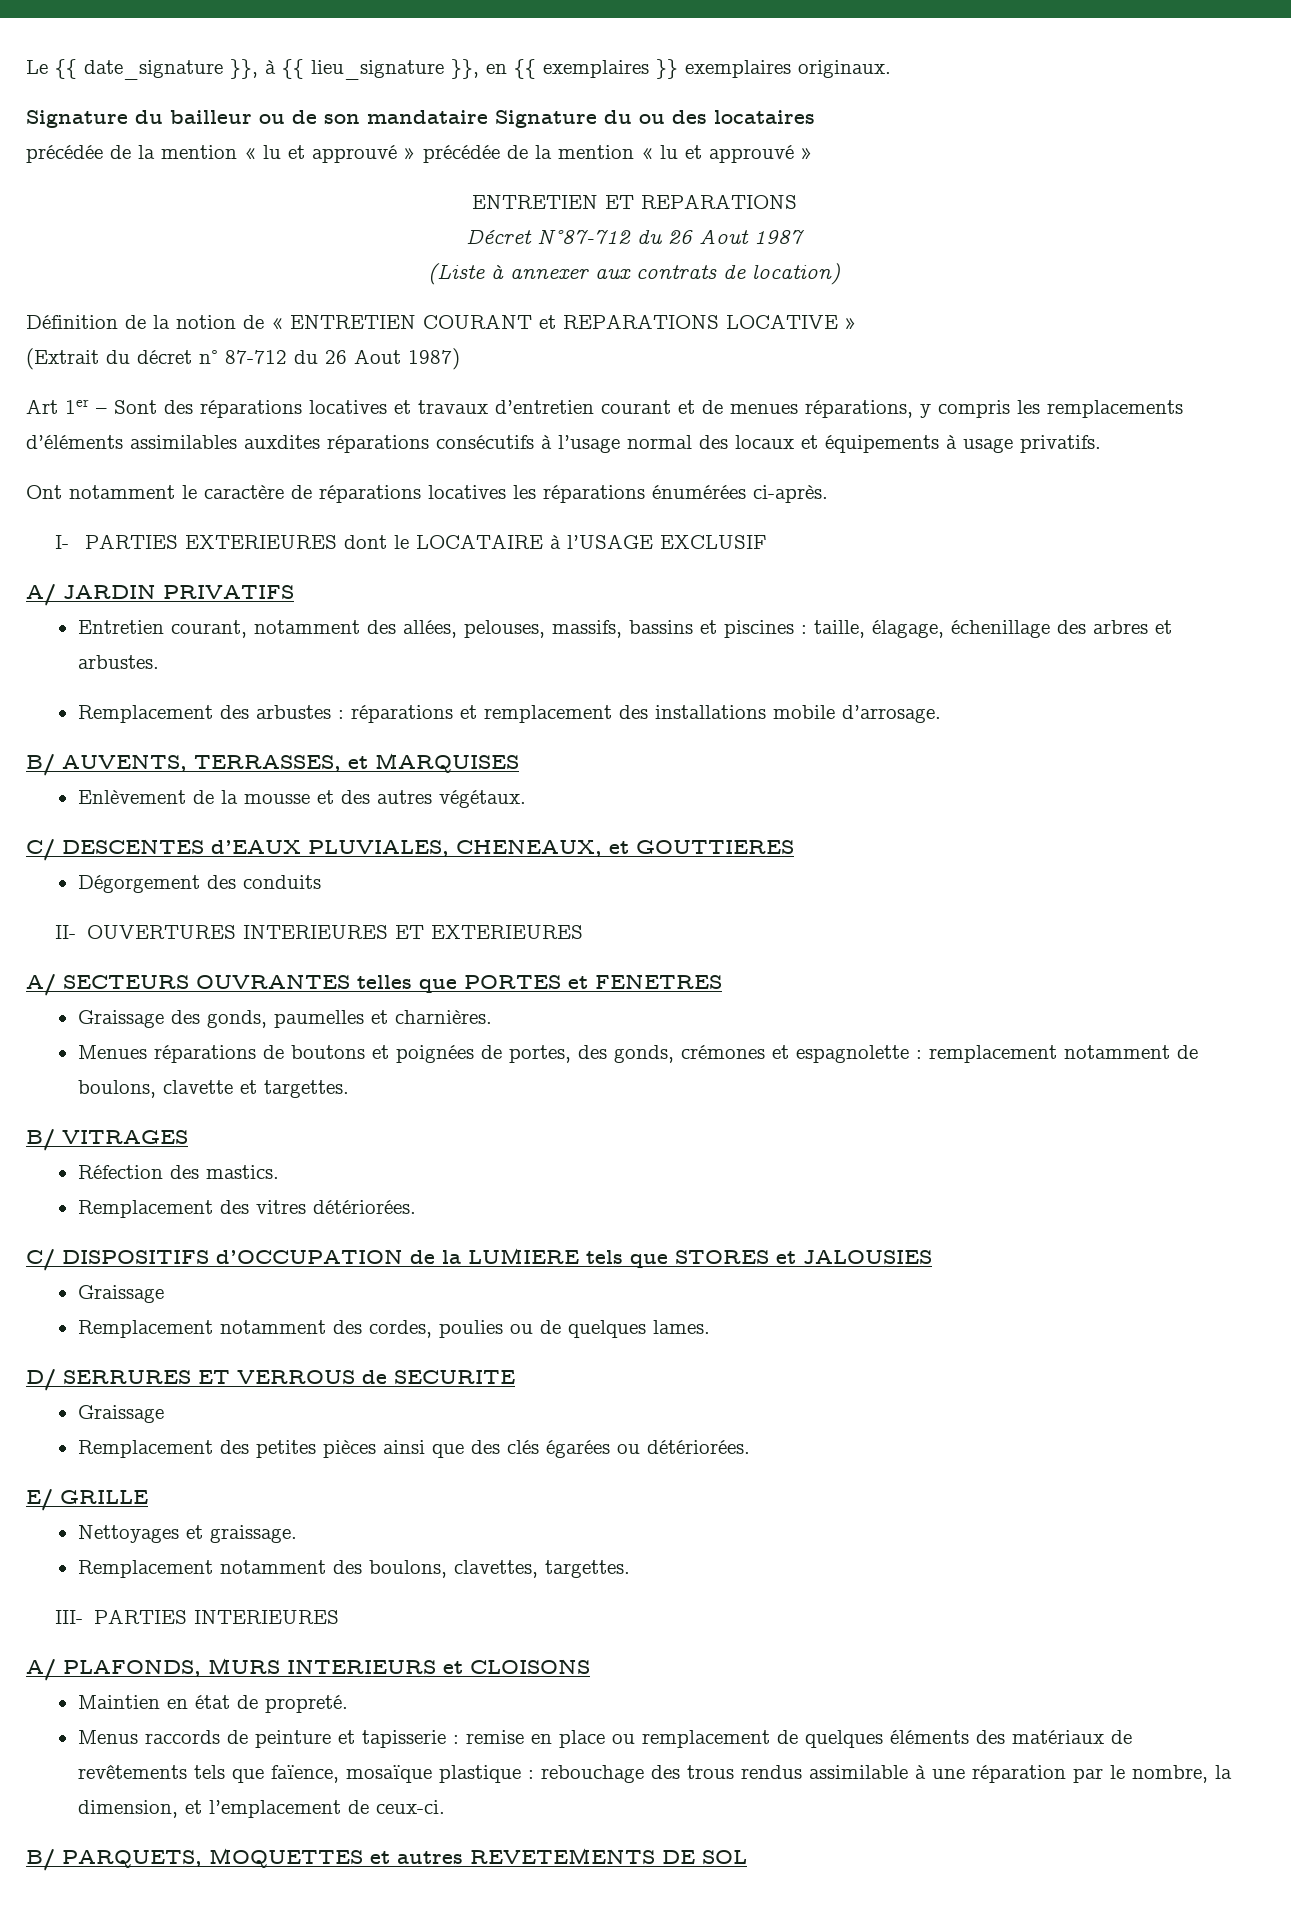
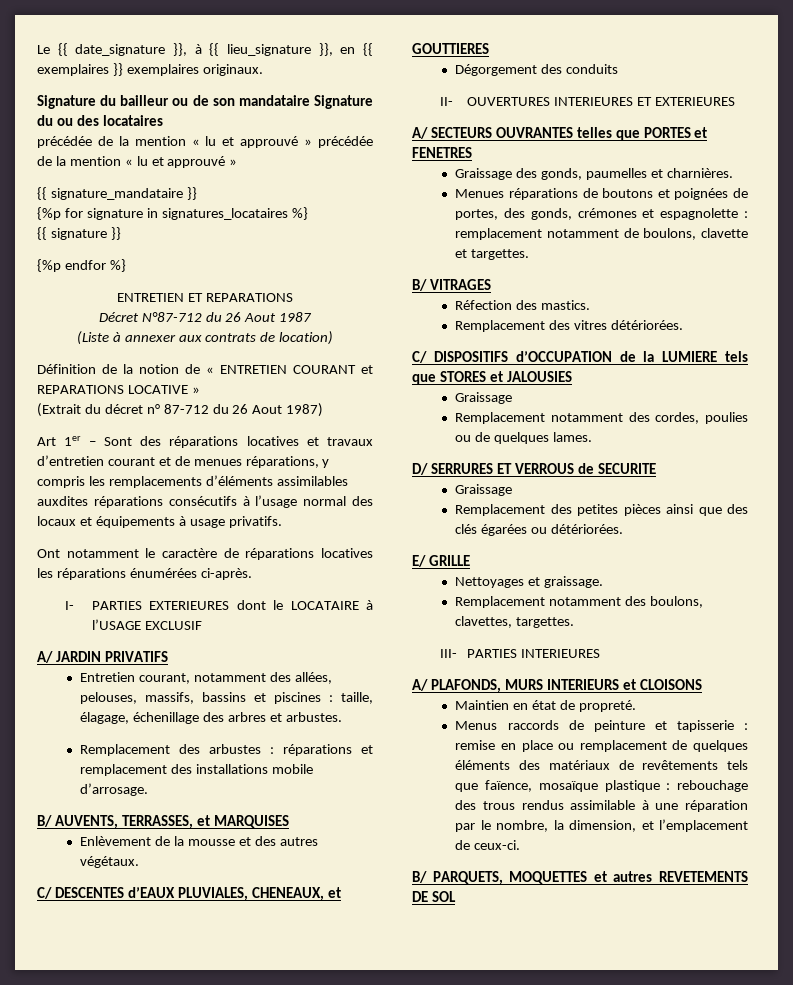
+ {{ signature_mandataire }}
+ {%p for signature in signatures_locataires %}
+ {{ signature }}
+ {%p endfor %}

